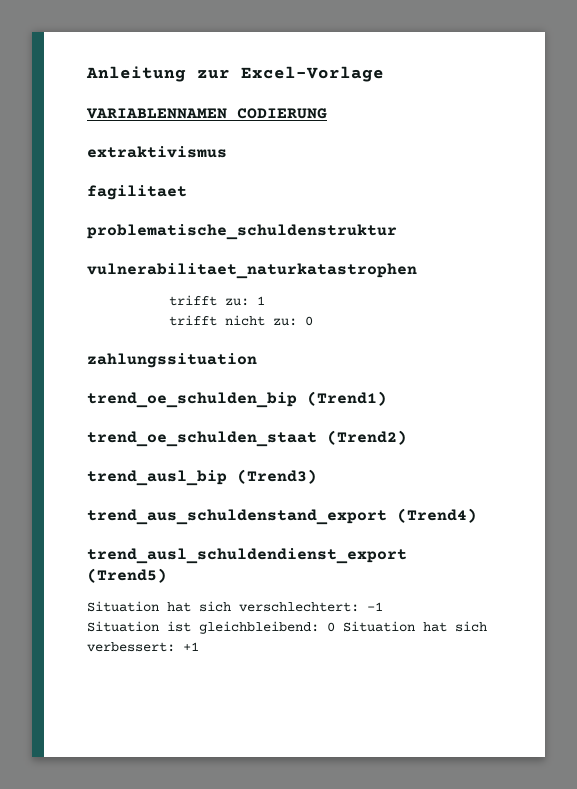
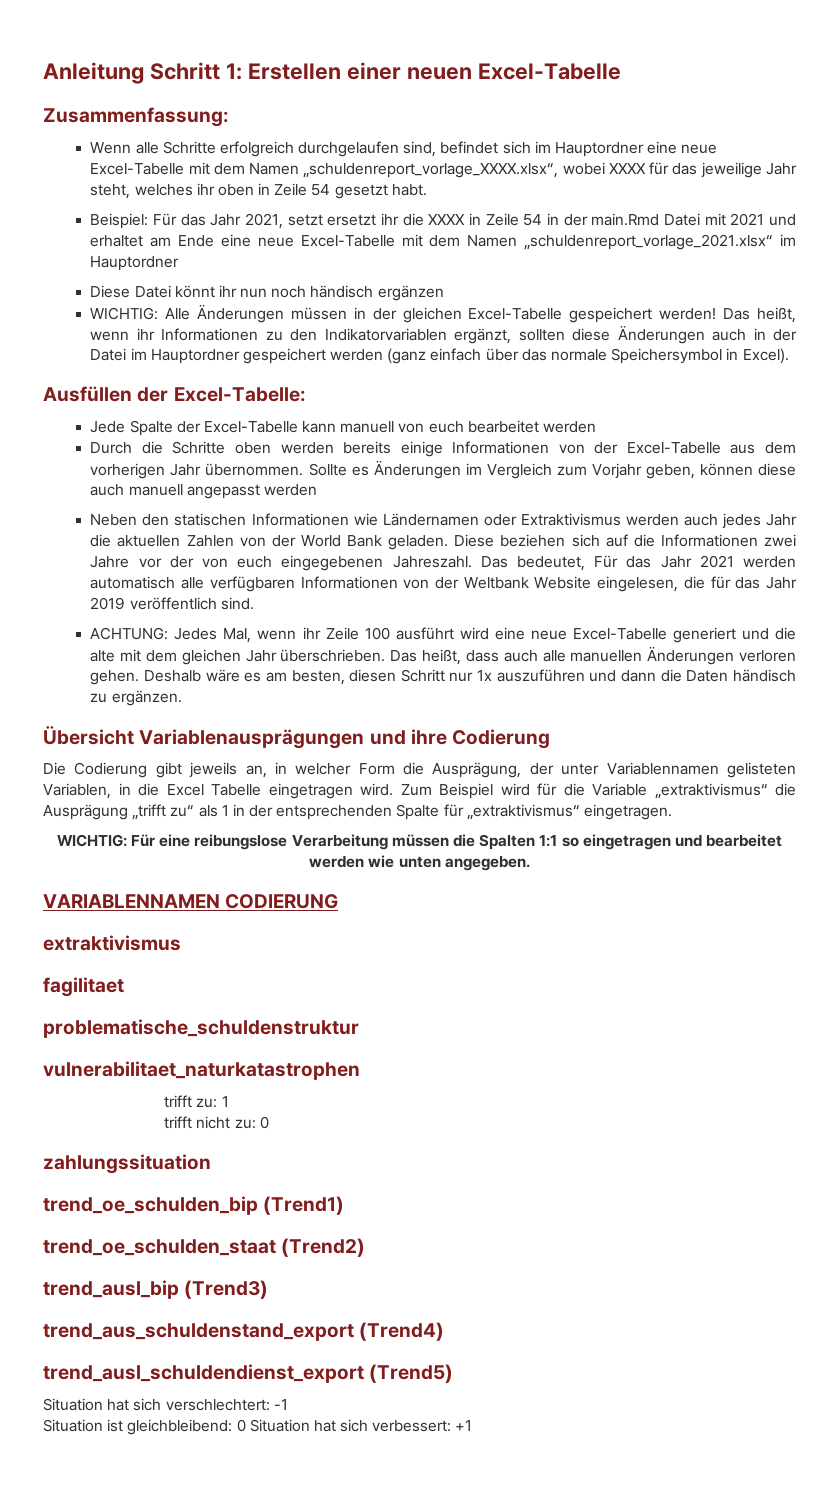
- Anleitung zur Excel-Vorlage
+ Anleitung Schritt 1: Erstellen einer neuen Excel-Tabelle
+ Zusammenfassung:
+ Wenn alle Schritte erfolgreich durchgelaufen sind, befindet sich im Hauptordner eine neue Excel-Tabelle mit dem Namen „schuldenreport_vorlage_XXXX.xlsx“, wobei XXXX für das jeweilige Jahr steht, welches ihr oben in Zeile 54 gesetzt habt.
+ Beispiel: Für das Jahr 2021, setzt ersetzt ihr die XXXX in Zeile 54 in der main.Rmd Datei mit 2021 und erhaltet am Ende eine neue Excel-Tabelle mit dem Namen „schuldenreport_vorlage_2021.xlsx“ im Hauptordner
+ Diese Datei könnt ihr nun noch händisch ergänzen
+ WICHTIG: Alle Änderungen müssen in der gleichen Excel-Tabelle gespeichert werden! Das heißt, wenn ihr Informationen zu den Indikatorvariablen ergänzt, sollten diese Änderungen auch in der Datei im Hauptordner gespeichert werden (ganz einfach über das normale Speichersymbol in Excel).
+ Ausfüllen der Excel-Tabelle:
+ Jede Spalte der Excel-Tabelle kann manuell von euch bearbeitet werden
+ Durch die Schritte oben werden bereits einige Informationen von der Excel-Tabelle aus dem vorherigen Jahr übernommen. Sollte es Änderungen im Vergleich zum Vorjahr geben, können diese auch manuell angepasst werden
+ Neben den statischen Informationen wie Ländernamen oder Extraktivismus werden auch jedes Jahr die aktuellen Zahlen von der World Bank geladen. Diese beziehen sich auf die Informationen zwei Jahre vor der von euch eingegebenen Jahreszahl. Das bedeutet, Für das Jahr 2021 werden automatisch alle verfügbaren Informationen von der Weltbank Website eingelesen, die für das Jahr 2019 veröffentlich sind.
+ ACHTUNG: Jedes Mal, wenn ihr Zeile 100 ausführt wird eine neue Excel-Tabelle generiert und die alte mit dem gleichen Jahr überschrieben. Das heißt, dass auch alle manuellen Änderungen verloren gehen. Deshalb wäre es am besten, diesen Schritt nur 1x auszuführen und dann die Daten händisch zu ergänzen.
+ Übersicht Variablenausprägungen und ihre Codierung
+ Die Codierung gibt jeweils an, in welcher Form die Ausprägung, der unter Variablennamen gelisteten Variablen, in die Excel Tabelle eingetragen wird. Zum Beispiel wird für die Variable „extraktivismus“ die Ausprägung „trifft zu“ als 1 in der entsprechenden Spalte für „extraktivismus“ eingetragen.
+ WICHTIG: Für eine reibungslose Verarbeitung müssen die Spalten 1:1 so eingetragen und bearbeitet werden wie unten angegeben.

